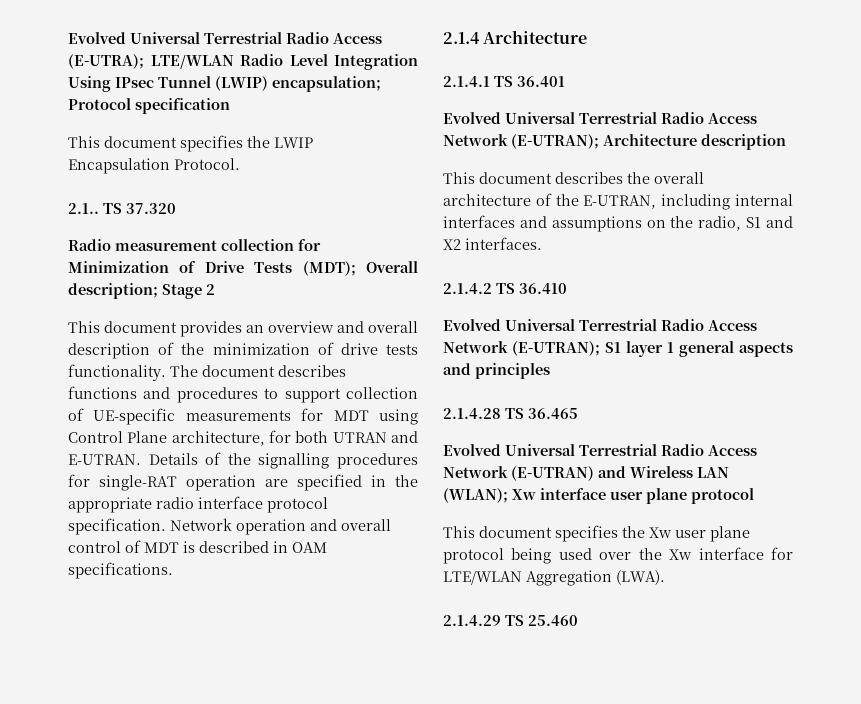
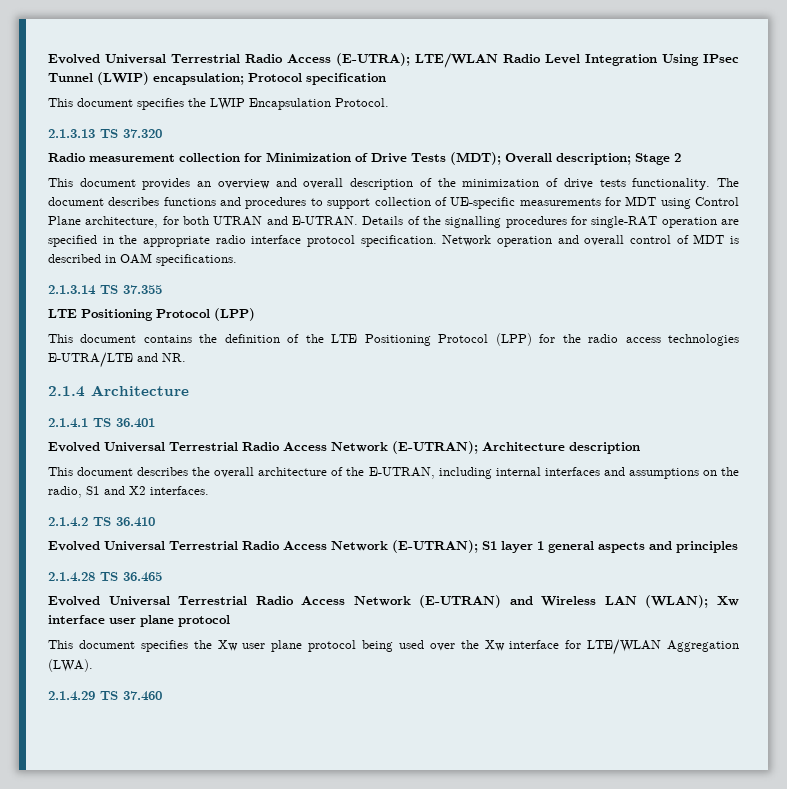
- 2.1.. TS 37.320
+ 2.1.3.13 TS 37.320
+ 2.1.3.14 TS 37.355
+ LTE Positioning Protocol (LPP)
+ This document contains the definition of the LTE Positioning Protocol (LPP) for the radio access technologies E-UTRA/LTE and NR.
- 2.1.4.29 TS 25.460
+ 2.1.4.29 TS 37.460

